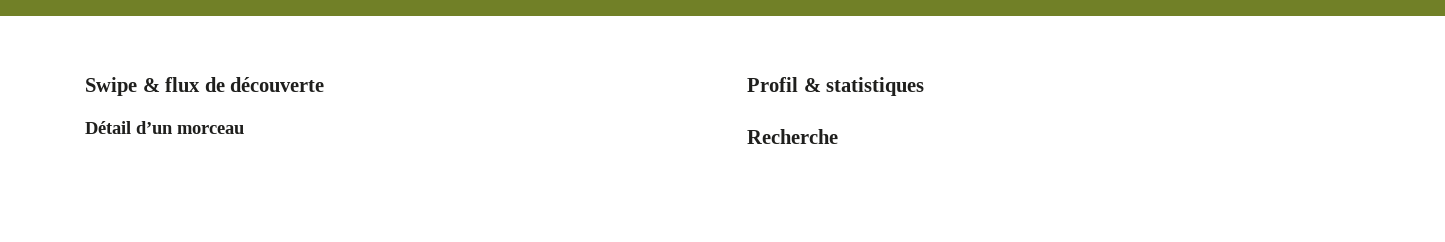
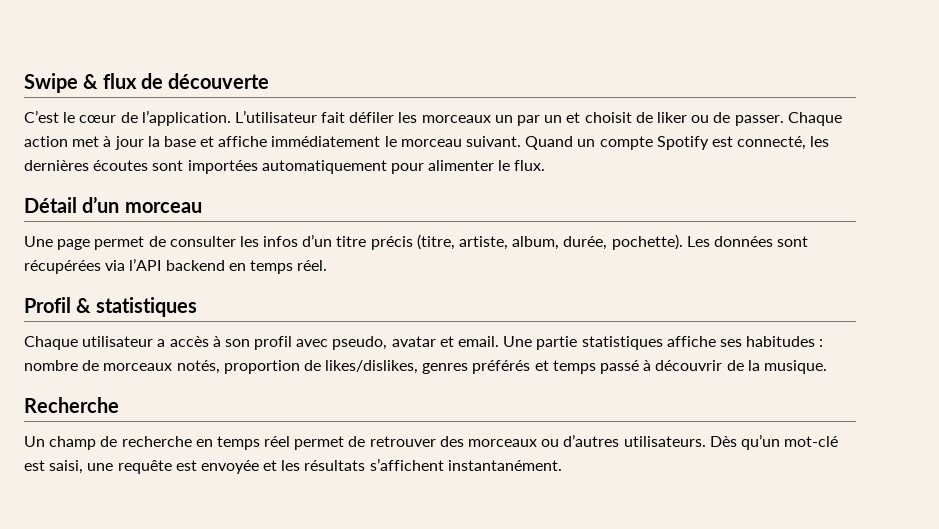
+ C’est le cœur de l’application. L’utilisateur fait défiler les morceaux un par un et choisit de liker ou de passer. Chaque action met à jour la base et affiche immédiatement le morceau suivant. Quand un compte Spotify est connecté, les dernières écoutes sont importées automatiquement pour alimenter le flux.
  Détail d’un morceau
+ Une page permet de consulter les infos d’un titre précis (titre, artiste, album, durée, pochette). Les données sont récupérées via l’API backend en temps réel.
  Profil & statistiques
+ Chaque utilisateur a accès à son profil avec pseudo, avatar et email. Une partie statistiques affiche ses habitudes : nombre de morceaux notés, proportion de likes/dislikes, genres préférés et temps passé à découvrir de la musique.
  Recherche
+ Un champ de recherche en temps réel permet de retrouver des morceaux ou d’autres utilisateurs. Dès qu’un mot-clé est saisi, une requête est envoyée et les résultats s’affichent instantanément.

